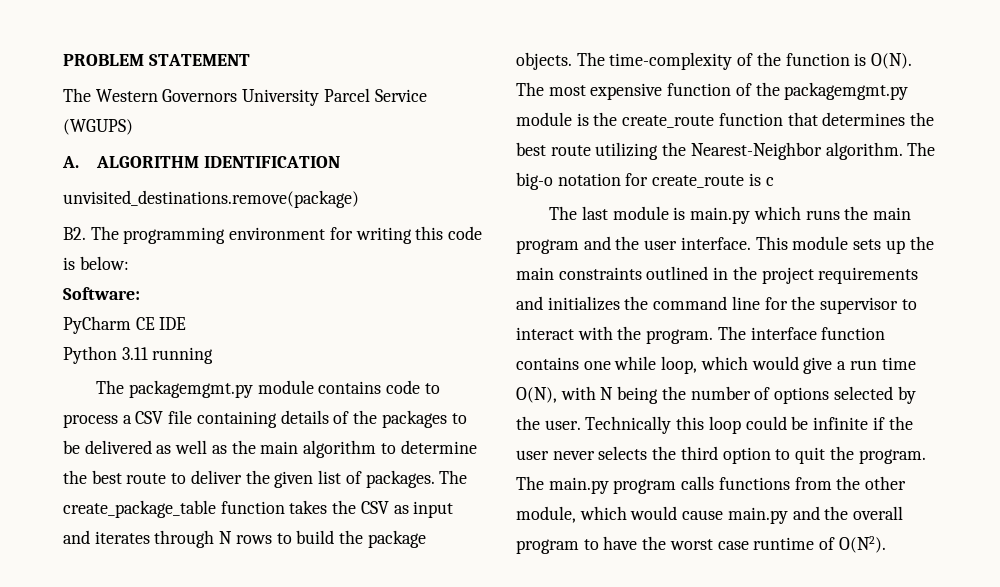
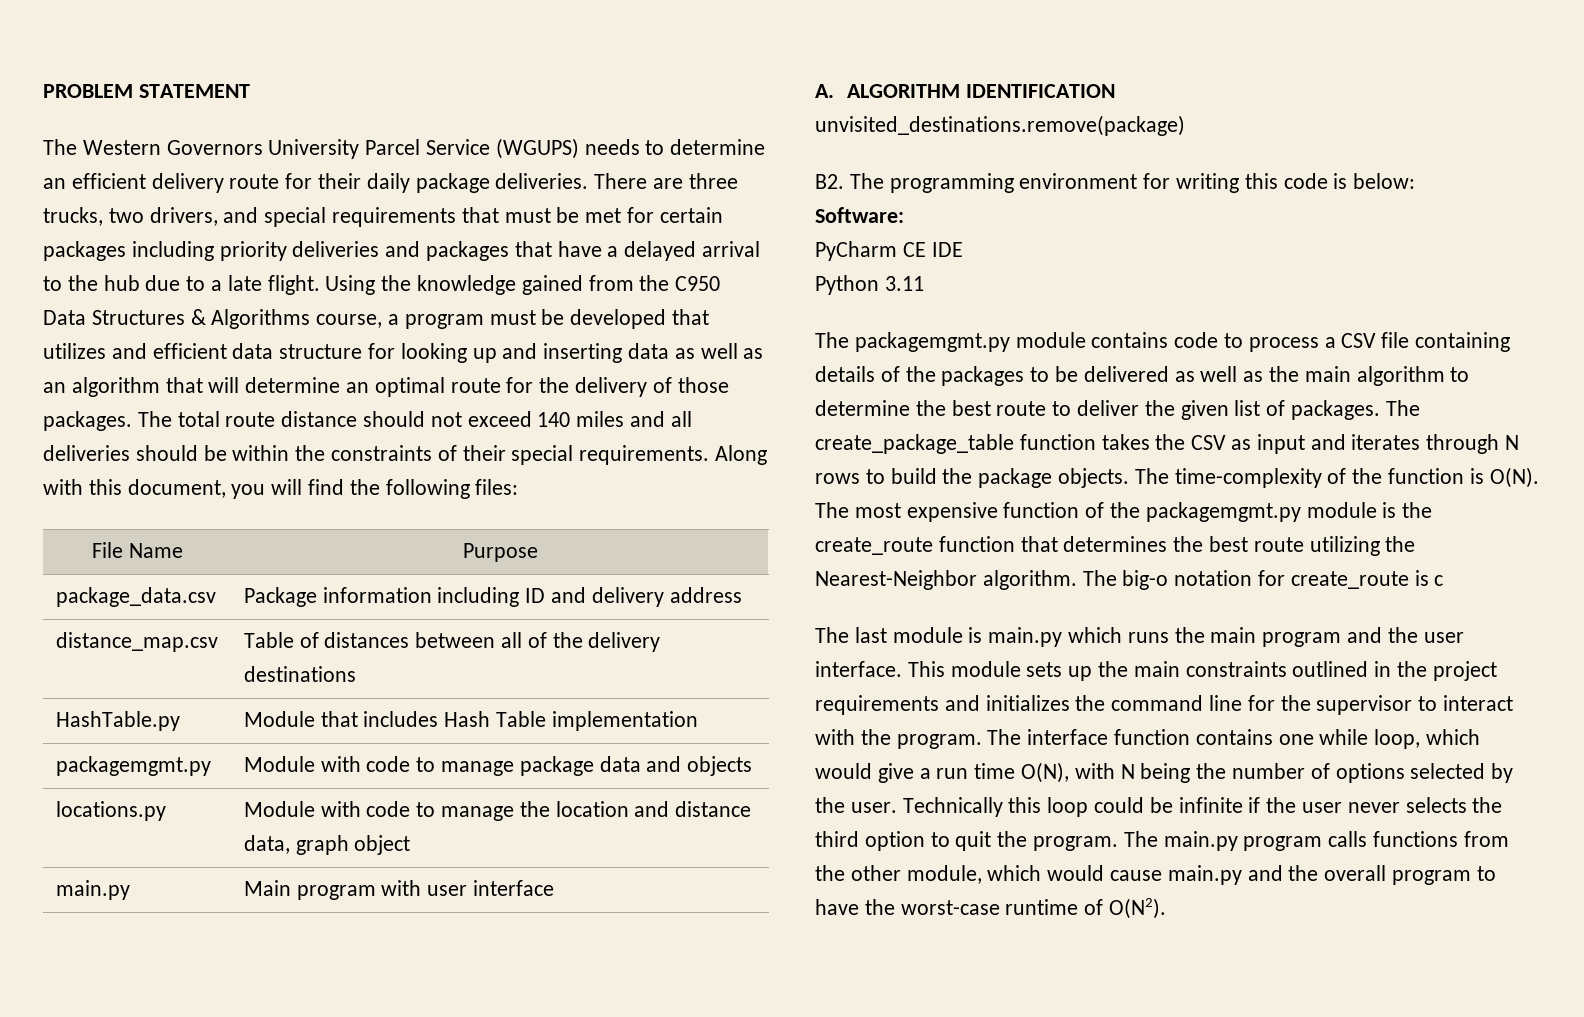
- The Western Governors University Parcel Service (WGUPS)
+ The Western Governors University Parcel Service (WGUPS) needs to determine an efficient delivery route for their daily package deliveries. There are three trucks, two drivers, and special requirements that must be met for certain packages including priority deliveries and packages that have a delayed arrival to the hub due to a late flight. Using the knowledge gained from the C950 Data Structures & Algorithms course, a program must be developed that utilizes and efficient data structure for looking up and inserting data as well as an algorithm that will determine an optimal route for the delivery of those packages. The total route distance should not exceed 140 miles and all deliveries should be within the constraints of their special requirements. Along with this document, you will find the following files:
+ File Name | Purpose
+ package_data.csv | Package information including ID and delivery address
+ distance_map.csv | Table of distances between all of the delivery destinations
+ HashTable.py | Module that includes Hash Table implementation
+ packagemgmt.py | Module with code to manage package data and objects
+ locations.py | Module with code to manage the location and distance data, graph object
+ main.py | Main program with user interface
- Python 3.11 running
+ Python 3.11
- The main.py program calls functions from the other module, which would cause main.py and the overall program to have the worst case runtime of O(N2).
+ The main.py program calls functions from the other module, which would cause main.py and the overall program to have the worst-case runtime of O(N2).

